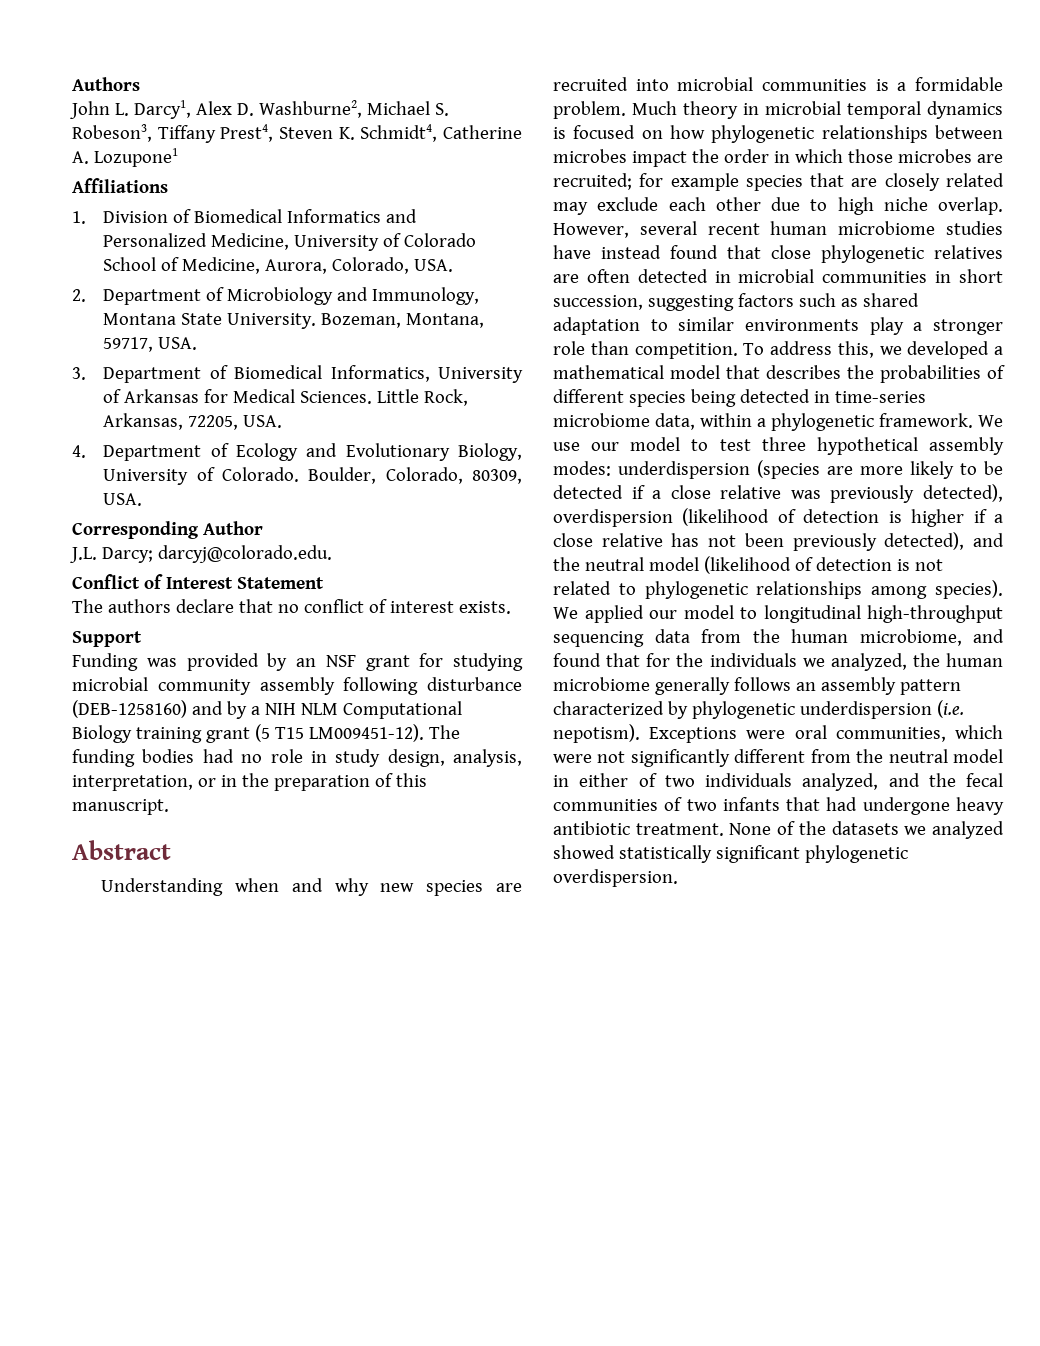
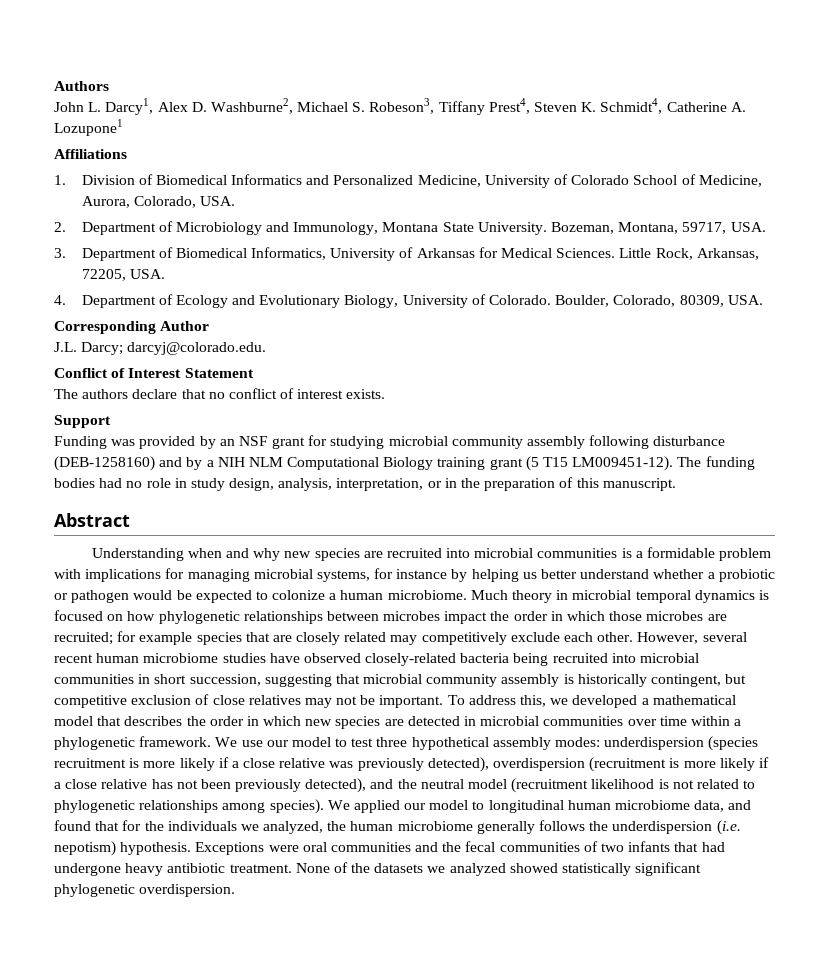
- Understanding when and why new species are recruited into microbial communities is a formidable problem.
+ Understanding when and why new species are recruited into microbial communities is a formidable problem with implications for managing microbial systems, for instance by helping us better understand whether a probiotic or pathogen would be expected to colonize a human microbiome.
- Much theory in microbial temporal dynamics is focused on how phylogenetic relationships between microbes impact the order in which those microbes are recruited; for example species that are closely related may exclude each other due to high niche overlap.
+ Much theory in microbial temporal dynamics is focused on how phylogenetic relationships between microbes impact the order in which those microbes are recruited; for example species that are closely related may competitively exclude each other.
- However, several recent human microbiome studies have instead found that close phylogenetic relatives are often detected in microbial communities in short succession, suggesting factors such as shared adaptation to similar environments play a stronger role than competition.
+ However, several recent human microbiome studies have observed closely-related bacteria being recruited into microbial communities in short succession, suggesting that microbial community assembly is historically contingent, but competitive exclusion of close relatives may not be important.
- To address this, we developed a mathematical model that describes the probabilities of different species being detected in time-series microbiome data, within a phylogenetic framework.
+ To address this, we developed a mathematical model that describes the order in which new species are detected in microbial communities over time within a phylogenetic framework.
- We use our model to test three hypothetical assembly modes: underdispersion (species are more likely to be detected if a close relative was previously detected), overdispersion (likelihood of detection is higher if a close relative has not been previously detected), and the neutral model (likelihood of detection is not related to phylogenetic relationships among species).
+ We use our model to test three hypothetical assembly modes: underdispersion (species recruitment is more likely if a close relative was previously detected), overdispersion (recruitment is more likely if a close relative has not been previously detected), and the neutral model (recruitment likelihood is not related to phylogenetic relationships among species).
- We applied our model to longitudinal high-throughput sequencing data from the human microbiome, and found that for the individuals we analyzed, the human microbiome generally follows an assembly pattern characterized by phylogenetic underdispersion (i.e. nepotism). Exceptions were oral communities, which were not significantly different from the neutral model in either of two individuals analyzed, and the fecal communities of two infants that had undergone heavy antibiotic treatment.
+ We applied our model to longitudinal human microbiome data, and found that for the individuals we analyzed, the human microbiome generally follows the underdispersion (i.e. nepotism) hypothesis. Exceptions were oral communities and the fecal communities of two infants that had undergone heavy antibiotic treatment.

